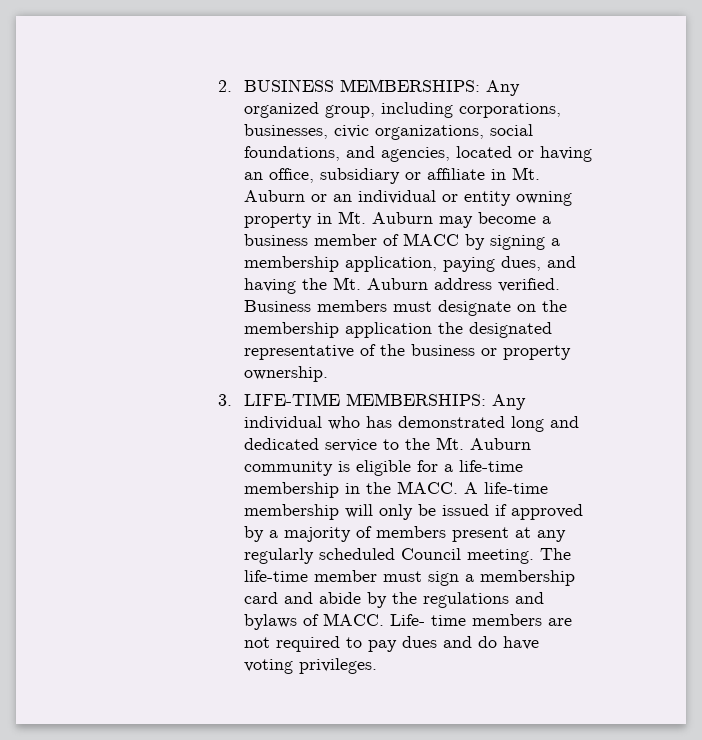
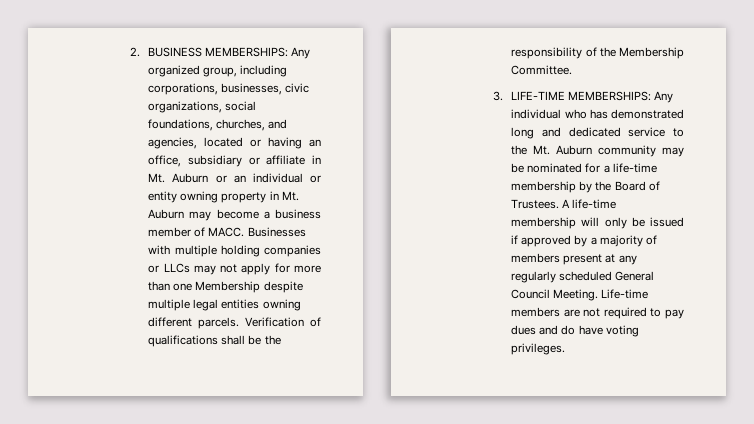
- 2. BUSINESS MEMBERSHIPS: Any organized group, including corporations, businesses, civic organizations, social foundations, and agencies, located or having an office, subsidiary or affiliate in Mt. Auburn or an individual or entity owning property in Mt. Auburn may become a business member of MACC by signing a membership application, paying dues, and having the Mt. Auburn address verified. Business members must designate on the membership application the designated representative of the business or property ownership.
+ 2. BUSINESS MEMBERSHIPS: Any organized group, including corporations, businesses, civic organizations, social foundations, churches, and agencies, located or having an office, subsidiary or affiliate in Mt. Auburn or an individual or entity owning property in Mt. Auburn may become a business member of MACC. Businesses with multiple holding companies or LLCs may not apply for more than one Membership despite multiple legal entities owning different parcels. Verification of qualifications shall be the responsibility of the Membership Committee.
- 3. LIFE-TIME MEMBERSHIPS: Any individual who has demonstrated long and dedicated service to the Mt. Auburn community is eligible for a life-time membership in the MACC.
+ 3. LIFE-TIME MEMBERSHIPS: Any individual who has demonstrated long and dedicated service to the Mt. Auburn community may be nominated for a life-time membership by the Board of Trustees.
- A life-time membership will only be issued if approved by a majority of members present at any regularly scheduled Council meeting. The life-time member must sign a membership card and abide by the regulations and bylaws of MACC. Life- time members are not required to pay dues and do have voting privileges.
+ A life-time membership will only be issued if approved by a majority of members present at any regularly scheduled General Council Meeting. Life-time members are not required to pay dues and do have voting privileges.

